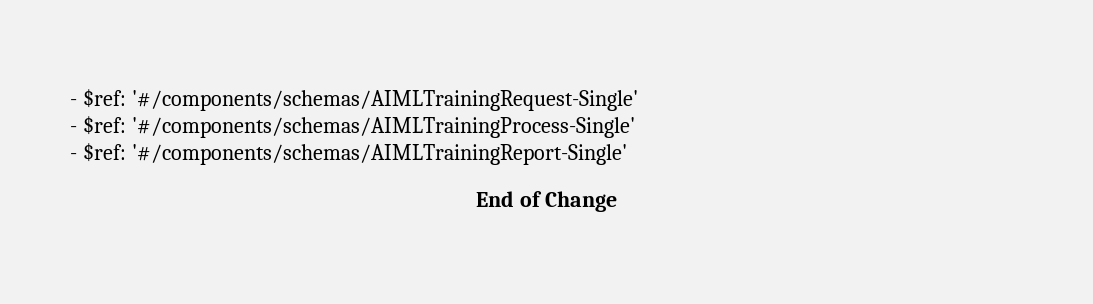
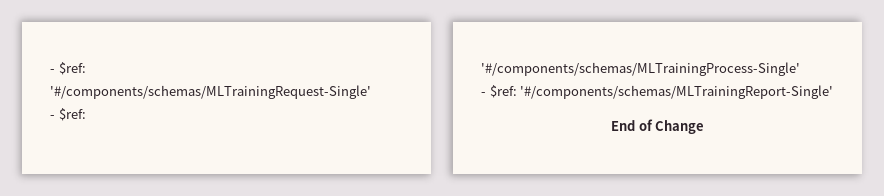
- - $ref: '#/components/schemas/AIMLTrainingRequest-Single'
- - $ref: '#/components/schemas/AIMLTrainingProcess-Single'
- - $ref: '#/components/schemas/AIMLTrainingReport-Single'
+ - $ref: '#/components/schemas/MLTrainingRequest-Single'
+ - $ref: '#/components/schemas/MLTrainingProcess-Single'
+ - $ref: '#/components/schemas/MLTrainingReport-Single'

